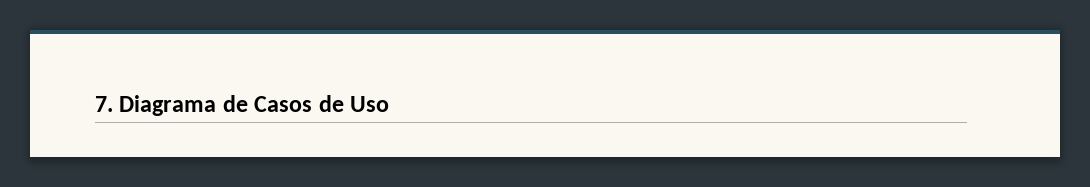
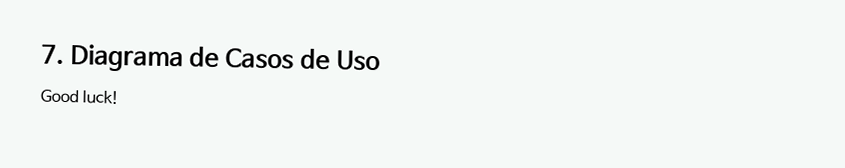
+ Good luck!

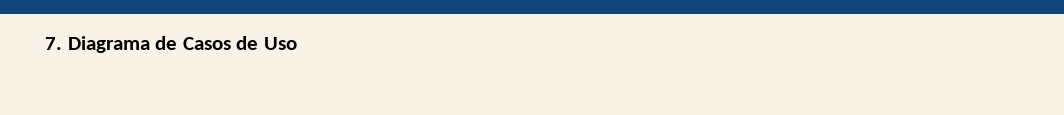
- Good luck!

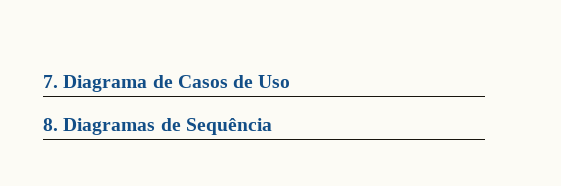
+ 8. Diagramas de Sequência

